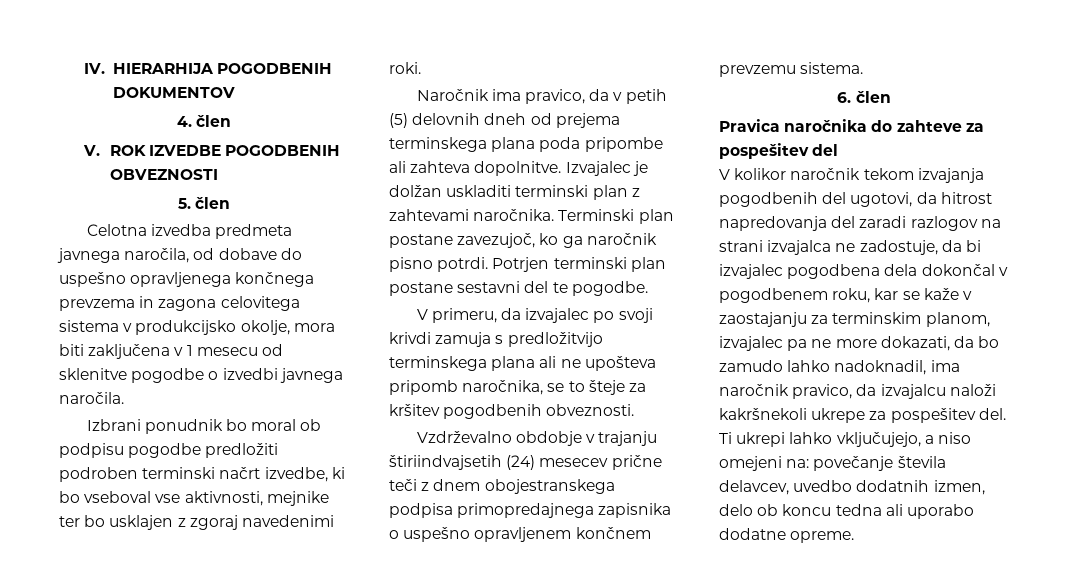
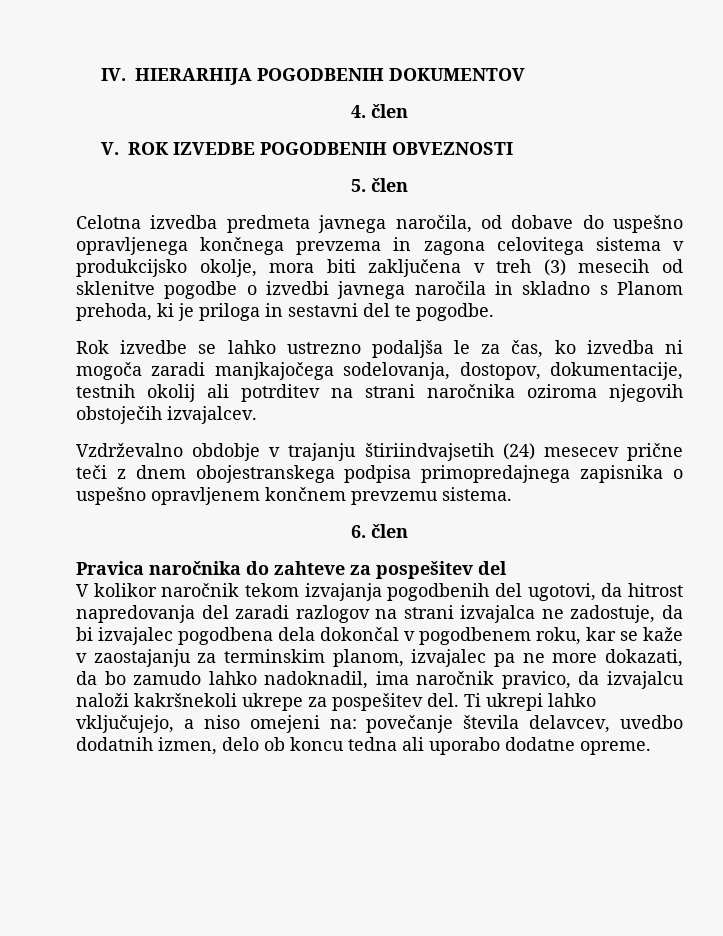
- Celotna izvedba predmeta javnega naročila, od dobave do uspešno opravljenega končnega prevzema in zagona celovitega sistema v produkcijsko okolje, mora biti zaključena v 1 mesecu od sklenitve pogodbe o izvedbi javnega naročila.
- Izbrani ponudnik bo moral ob podpisu pogodbe predložiti podroben terminski načrt izvedbe, ki bo vseboval vse aktivnosti, mejnike ter bo usklajen z zgoraj navedenimi roki.
- Naročnik ima pravico, da v petih (5) delovnih dneh od prejema terminskega plana poda pripombe ali zahteva dopolnitve. Izvajalec je dolžan uskladiti terminski plan z zahtevami naročnika. Terminski plan postane zavezujoč, ko ga naročnik pisno potrdi. Potrjen terminski plan postane sestavni del te pogodbe.
- V primeru, da izvajalec po svoji krivdi zamuja s predložitvijo terminskega plana ali ne upošteva pripomb naročnika, se to šteje za kršitev pogodbenih obveznosti.
+ Celotna izvedba predmeta javnega naročila, od dobave do uspešno opravljenega končnega prevzema in zagona celovitega sistema v produkcijsko okolje, mora biti zaključena v treh (3) mesecih od sklenitve pogodbe o izvedbi javnega naročila in skladno s Planom prehoda, ki je priloga in sestavni del te pogodbe.
+ Rok izvedbe se lahko ustrezno podaljša le za čas, ko izvedba ni mogoča zaradi manjkajočega sodelovanja, dostopov, dokumentacije, testnih okolij ali potrditev na strani naročnika oziroma njegovih obstoječih izvajalcev.

